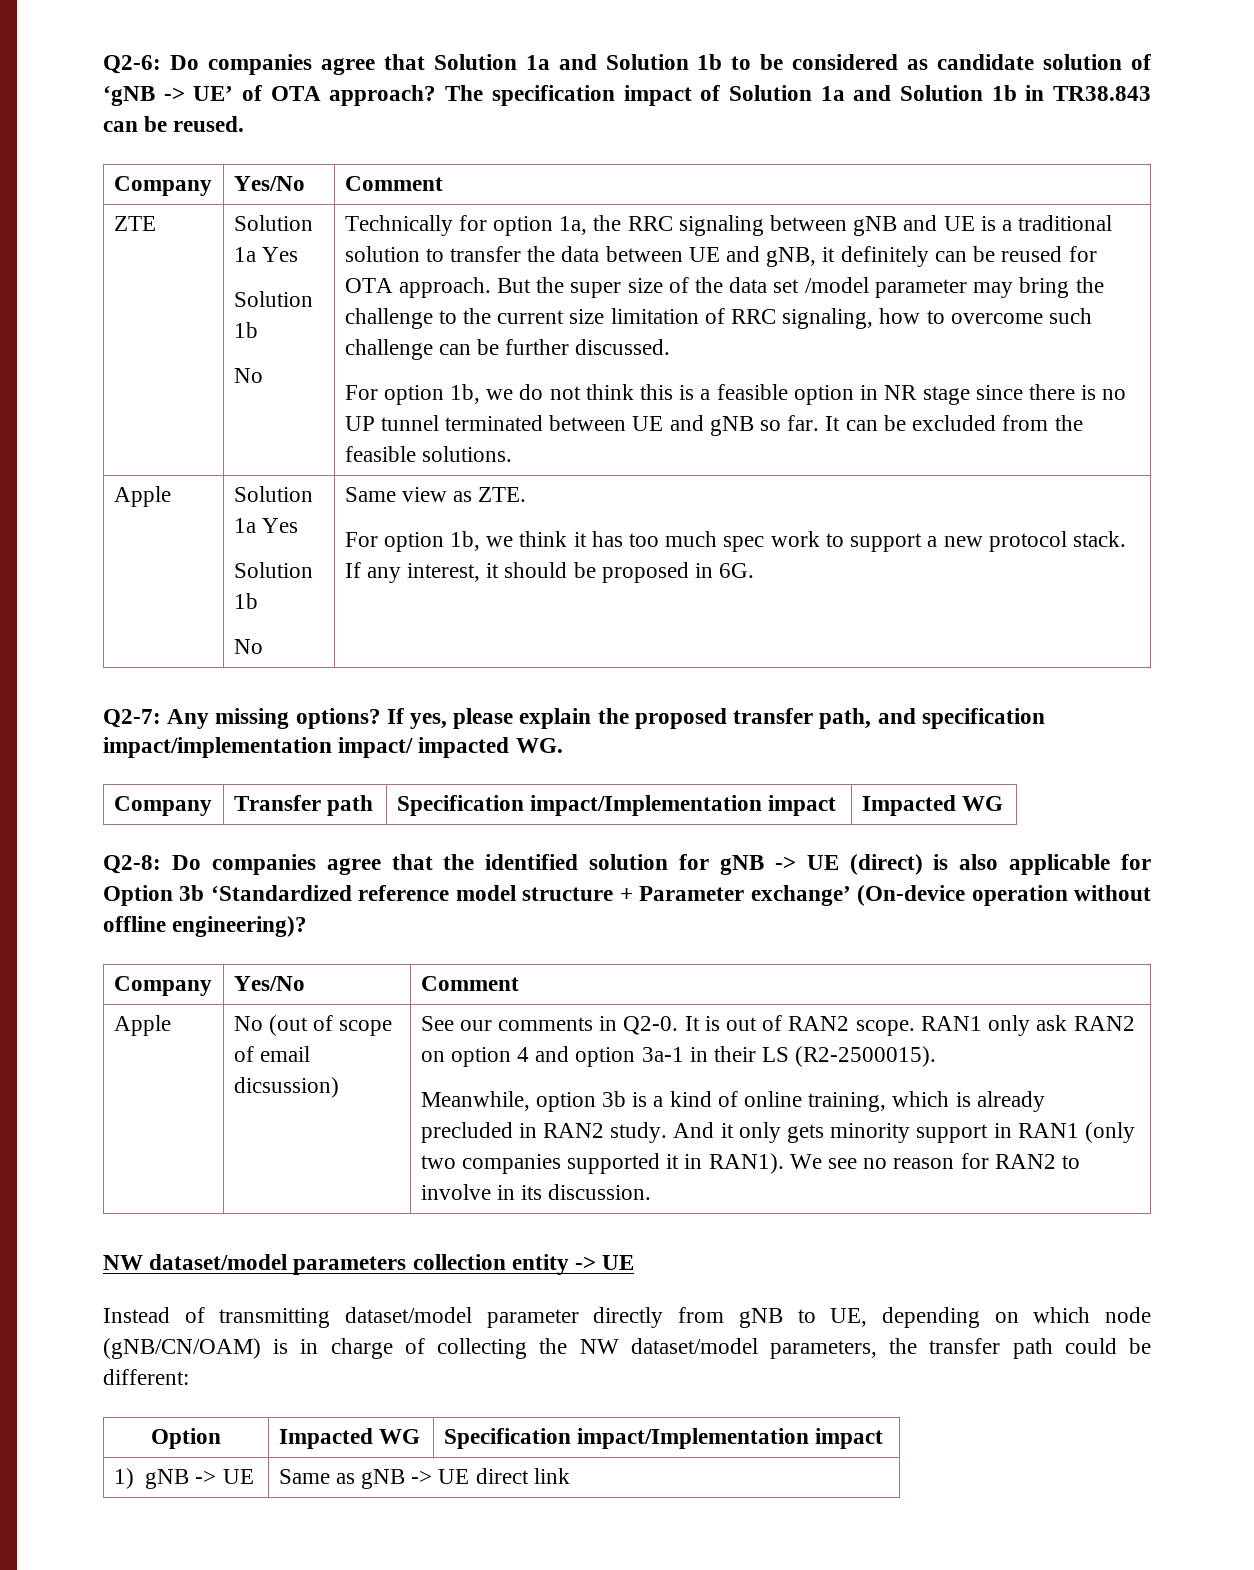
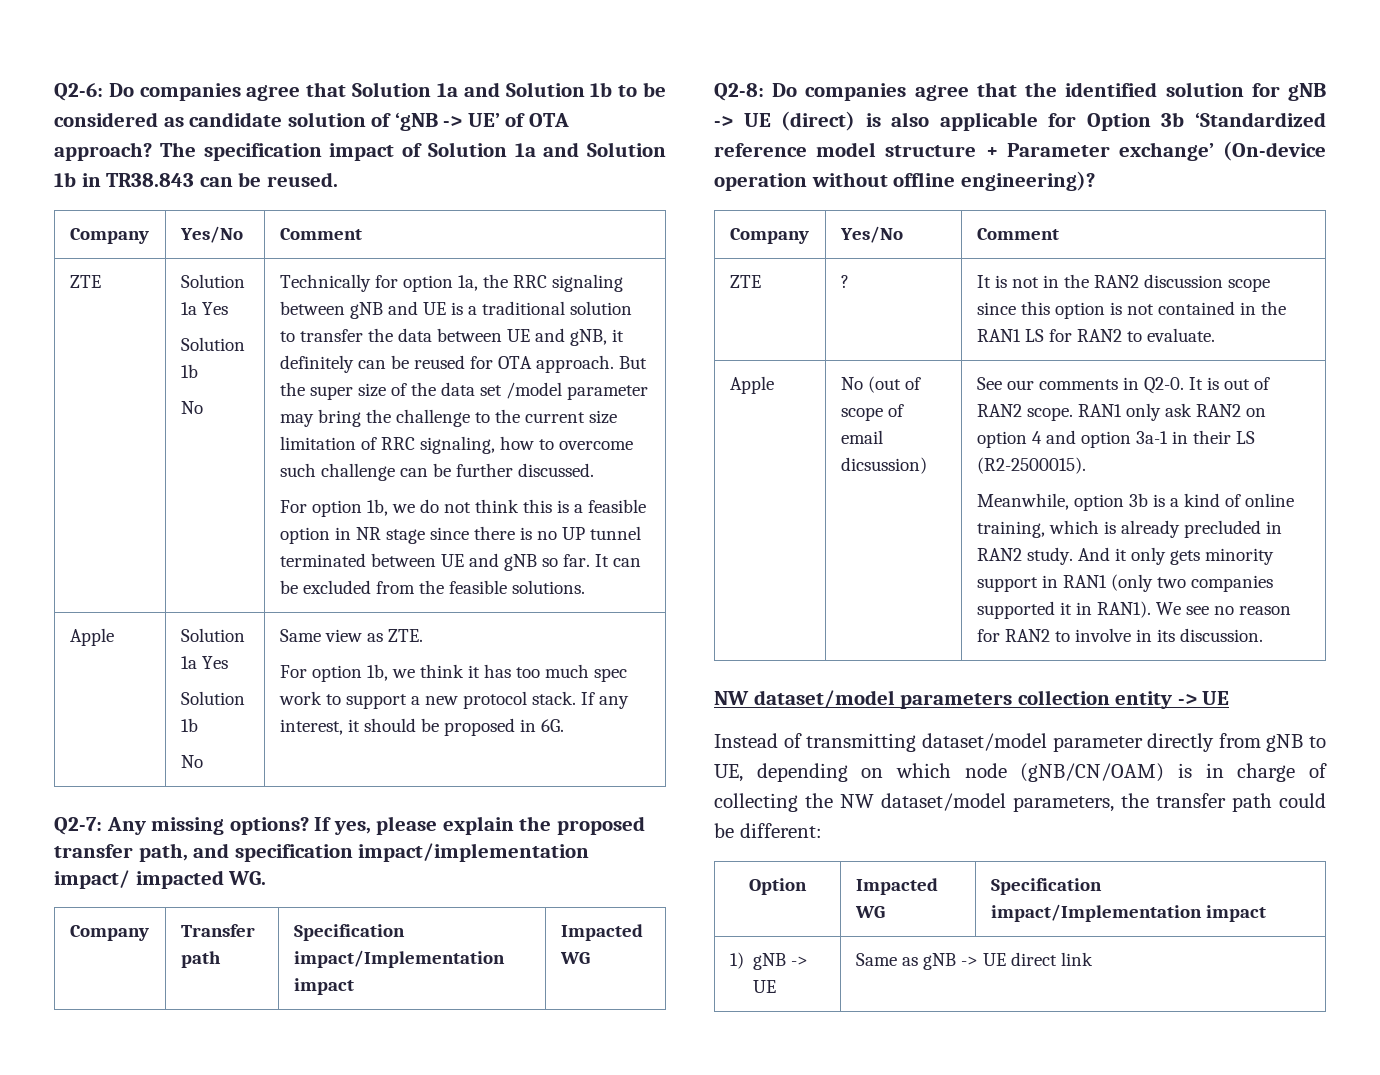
+ ZTE | ? | It is not in the RAN2 discussion scope since this option is not contained in the RAN1 LS for RAN2 to evaluate.

